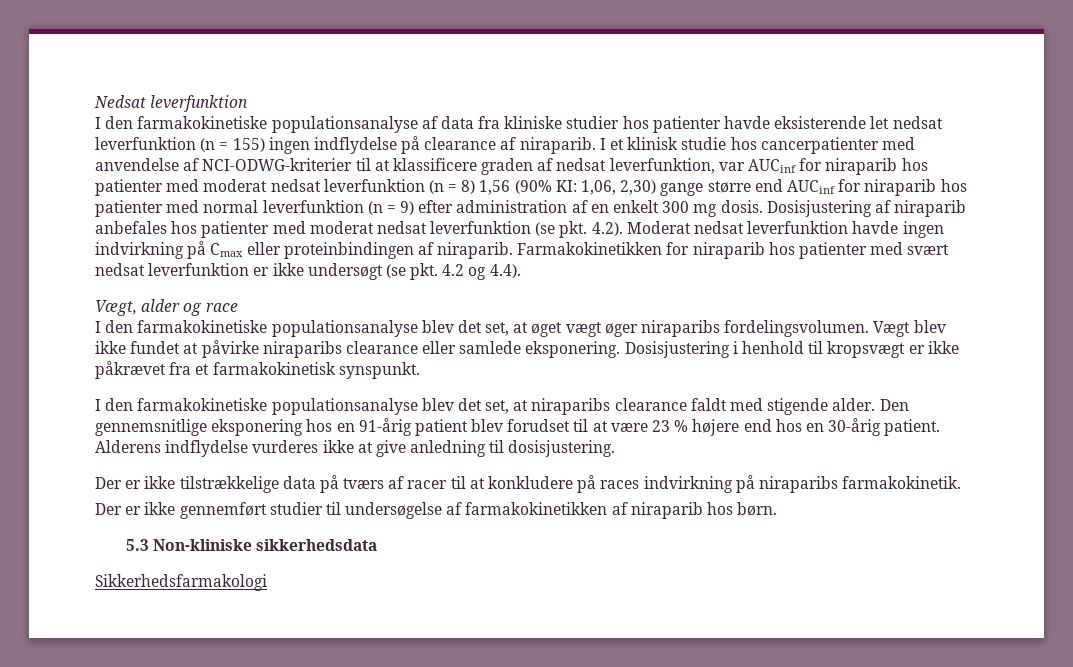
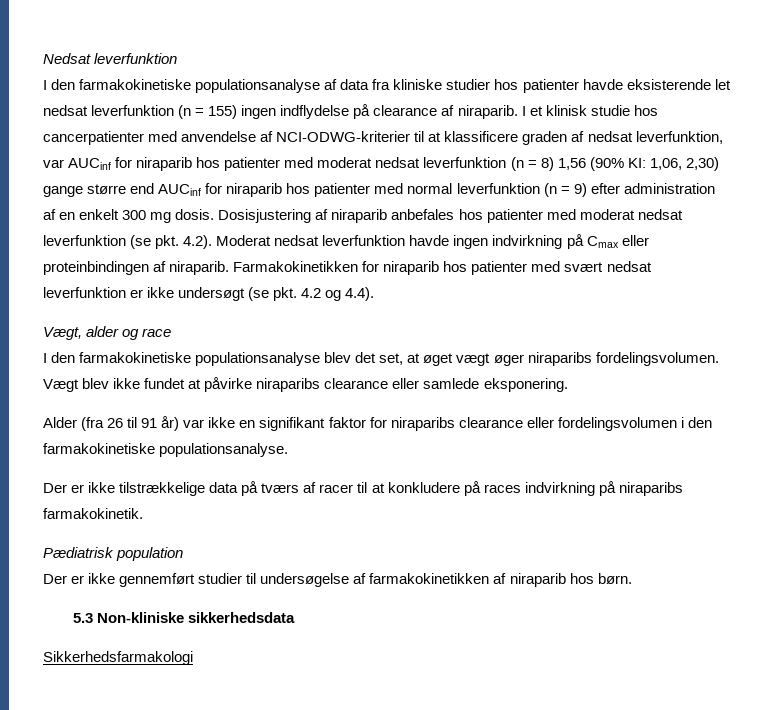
- Vægt blev ikke fundet at påvirke niraparibs clearance eller samlede eksponering. Dosisjustering i henhold til kropsvægt er ikke påkrævet fra et farmakokinetisk synspunkt.
- I den farmakokinetiske populationsanalyse blev det set, at niraparibs clearance faldt med stigende alder. Den gennemsnitlige eksponering hos en 91-årig patient blev forudset til at være 23 % højere end hos en 30-årig patient. Alderens indflydelse vurderes ikke at give anledning til dosisjustering.
+ Vægt blev ikke fundet at påvirke niraparibs clearance eller samlede eksponering.
+ Alder (fra 26 til 91 år) var ikke en signifikant faktor for niraparibs clearance eller fordelingsvolumen i den farmakokinetiske populationsanalyse.
+ Pædiatrisk population

